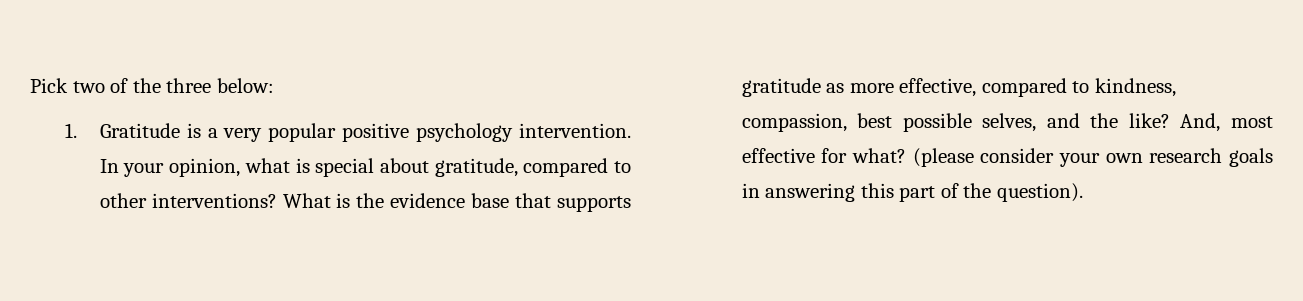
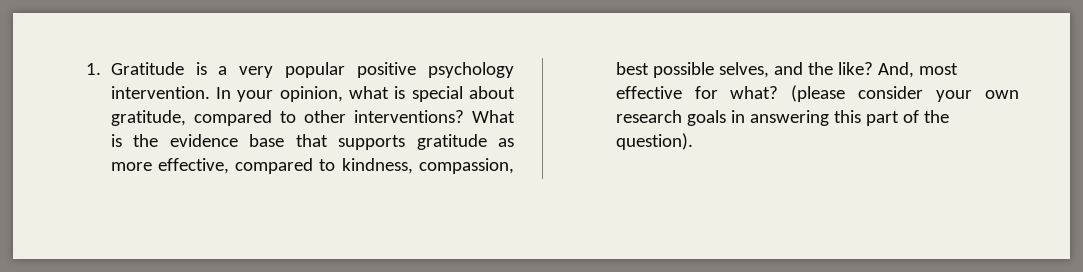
- Pick two of the three below:

